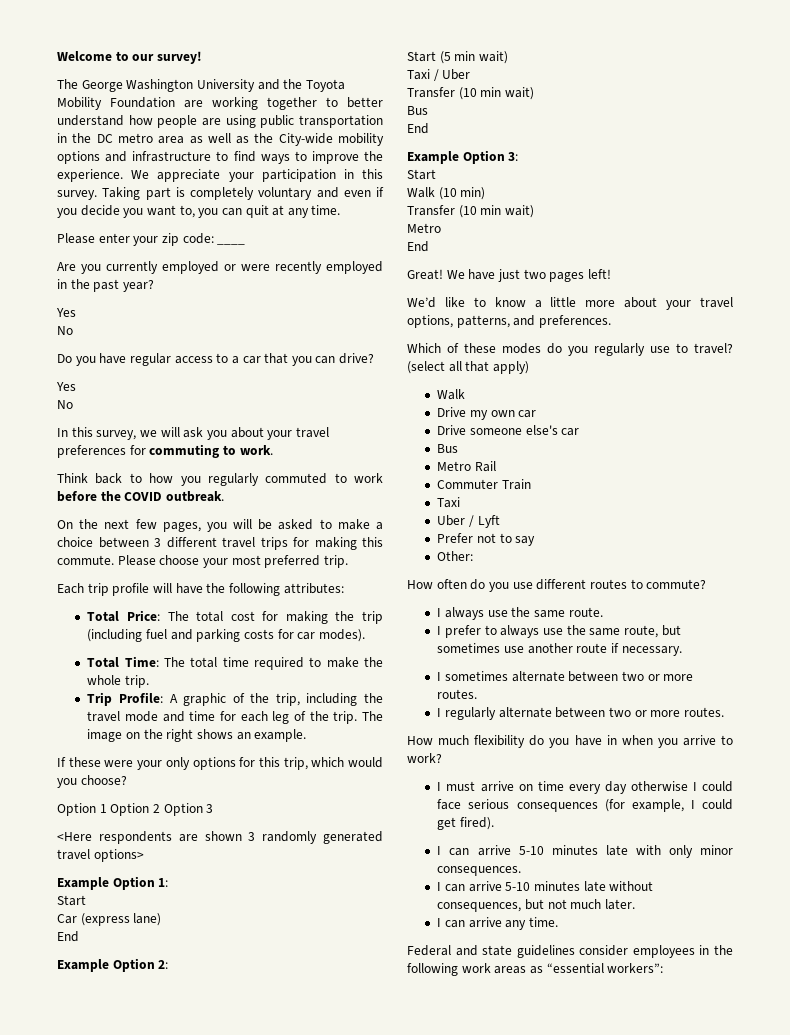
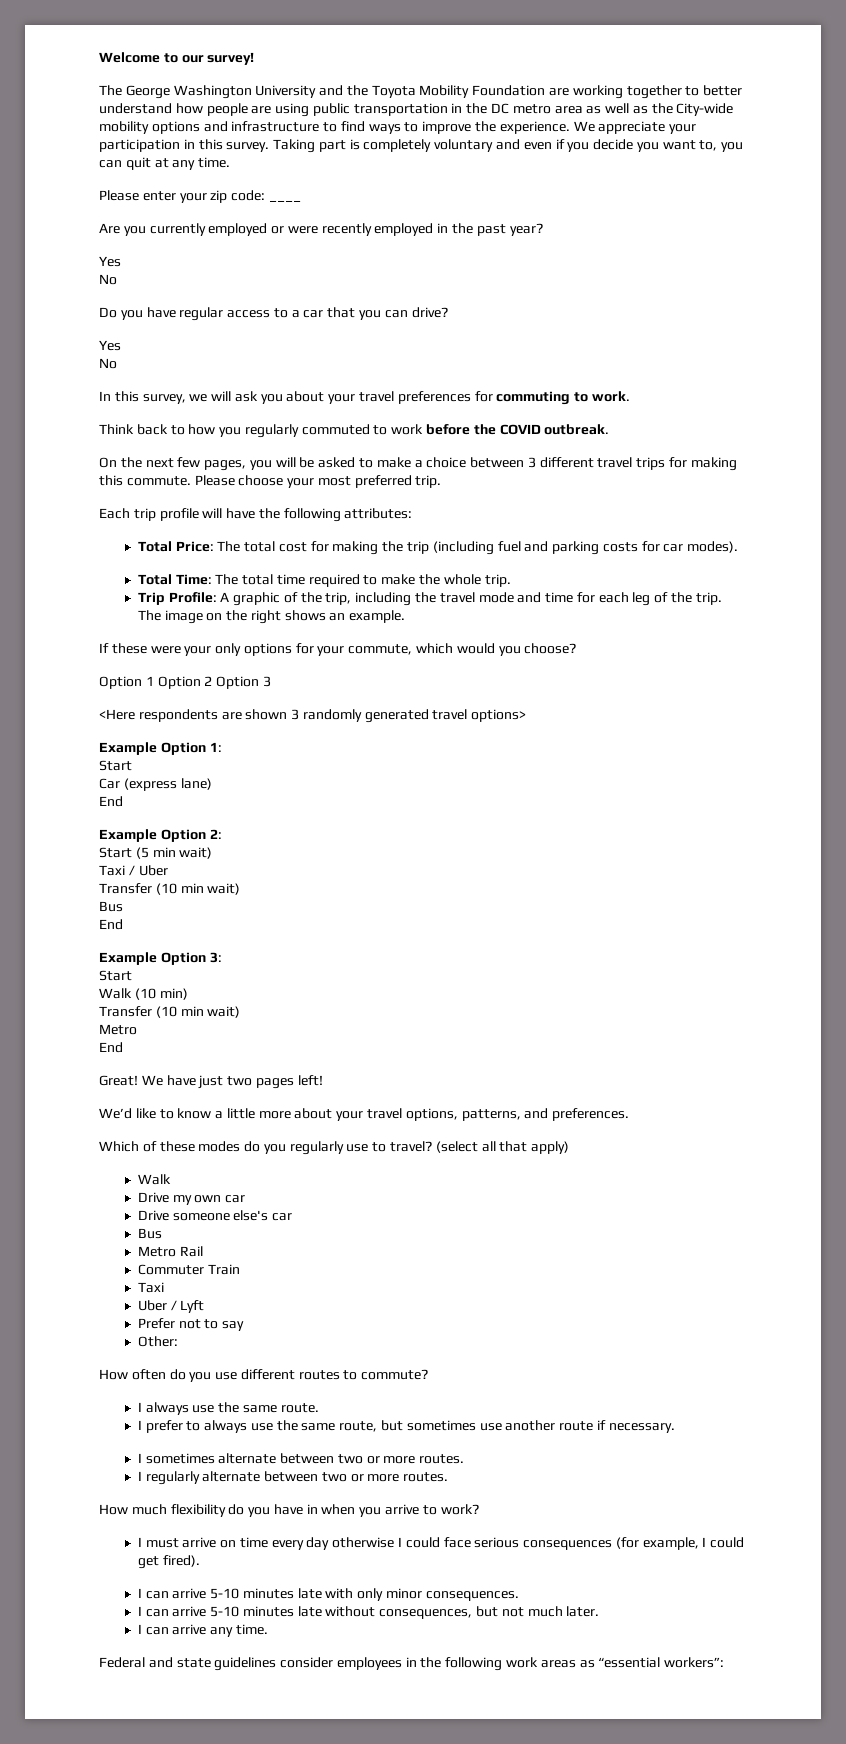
- If these were your only options for this trip, which would you choose?
+ If these were your only options for your commute, which would you choose?

